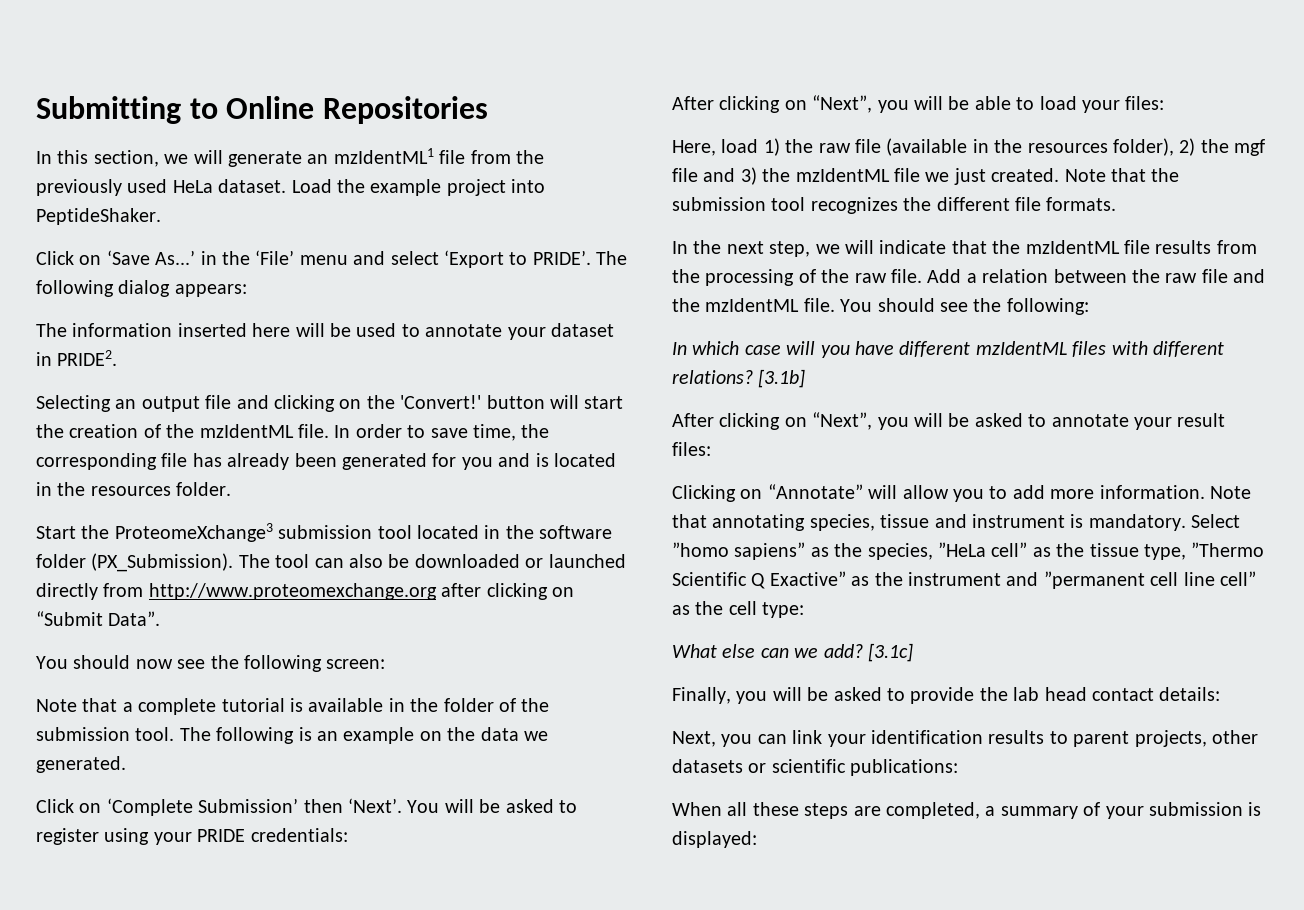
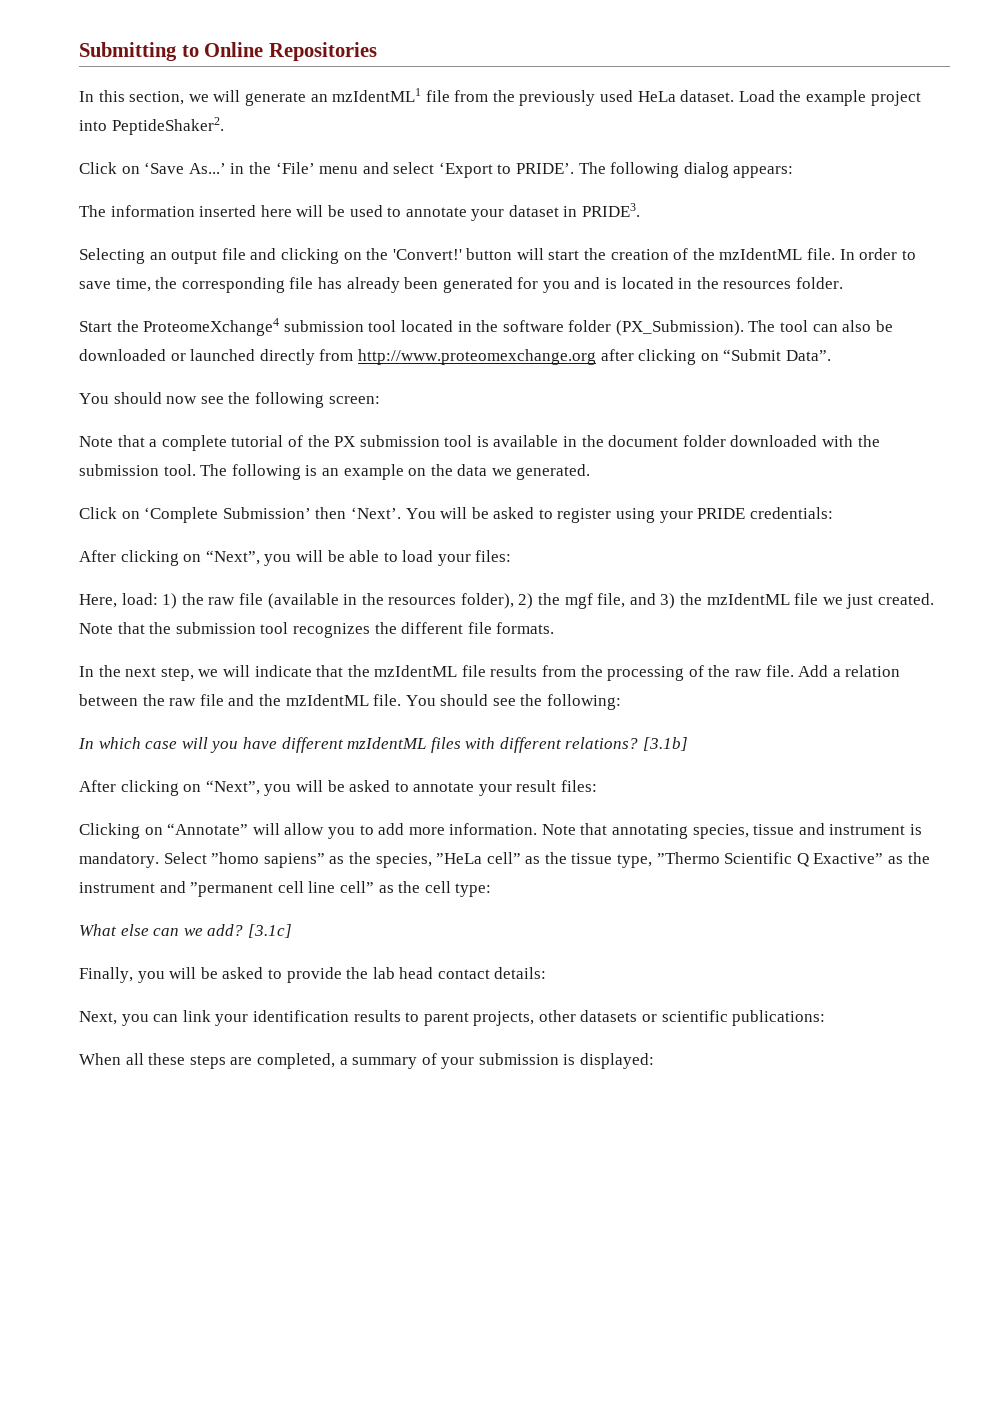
- Load the example project into PeptideShaker.
+ Load the example project into PeptideShaker2.
- The information inserted here will be used to annotate your dataset in PRIDE2.
+ The information inserted here will be used to annotate your dataset in PRIDE3.
- Start the ProteomeXchange3 submission tool located in the software folder (PX_Submission).
+ Start the ProteomeXchange4 submission tool located in the software folder (PX_Submission).
- Note that a complete tutorial is available in the folder of the submission tool.
+ Note that a complete tutorial of the PX submission tool is available in the document folder downloaded with the submission tool.
- Here, load 1) the raw file (available in the resources folder), 2) the mgf file and 3) the mzIdentML file we just created.
+ Here, load: 1) the raw file (available in the resources folder), 2) the mgf file, and 3) the mzIdentML file we just created.

